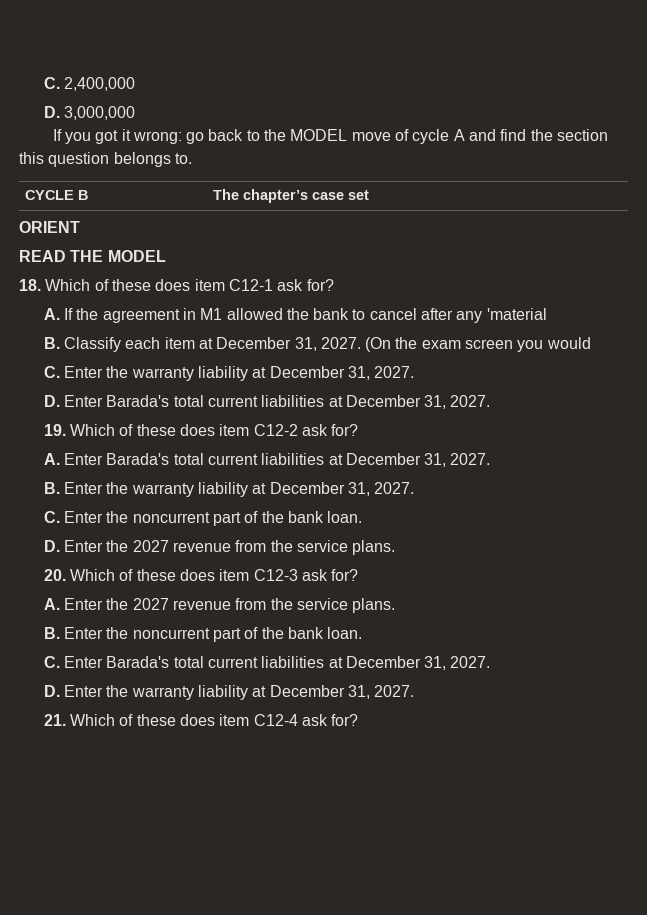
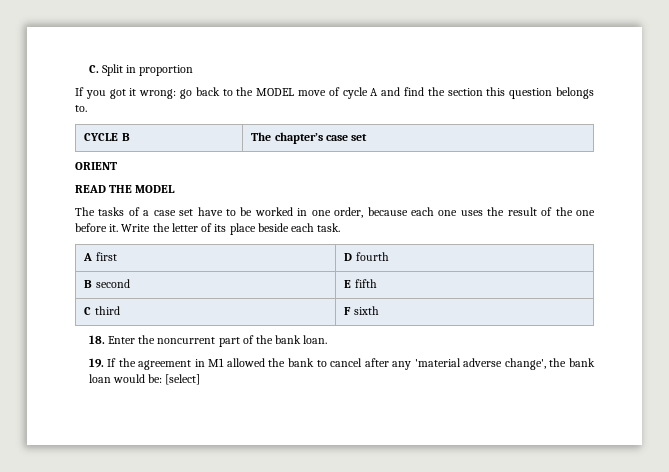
- C. 2,400,000
- D. 3,000,000
+ C. Split in proportion
- 18. Which of these does item C12-1 ask for?
- A. If the agreement in M1 allowed the bank to cancel after any 'material
- B. Classify each item at December 31, 2027. (On the exam screen you would
- C. Enter the warranty liability at December 31, 2027.
- D. Enter Barada's total current liabilities at December 31, 2027.
- 19. Which of these does item C12-2 ask for?
- A. Enter Barada's total current liabilities at December 31, 2027.
- B. Enter the warranty liability at December 31, 2027.
- C. Enter the noncurrent part of the bank loan.
- D. Enter the 2027 revenue from the service plans.
- 20. Which of these does item C12-3 ask for?
- A. Enter the 2027 revenue from the service plans.
- B. Enter the noncurrent part of the bank loan.
- C. Enter Barada's total current liabilities at December 31, 2027.
- D. Enter the warranty liability at December 31, 2027.
- 21. Which of these does item C12-4 ask for?
+ The tasks of a case set have to be worked in one order, because each one uses the result of the one before it. Write the letter of its place beside each task.
+ A first | D fourth
+ B second | E fifth
+ C third | F sixth
+ 18. Enter the noncurrent part of the bank loan.
+ 19. If the agreement in M1 allowed the bank to cancel after any 'material adverse change', the bank loan would be: [select]

